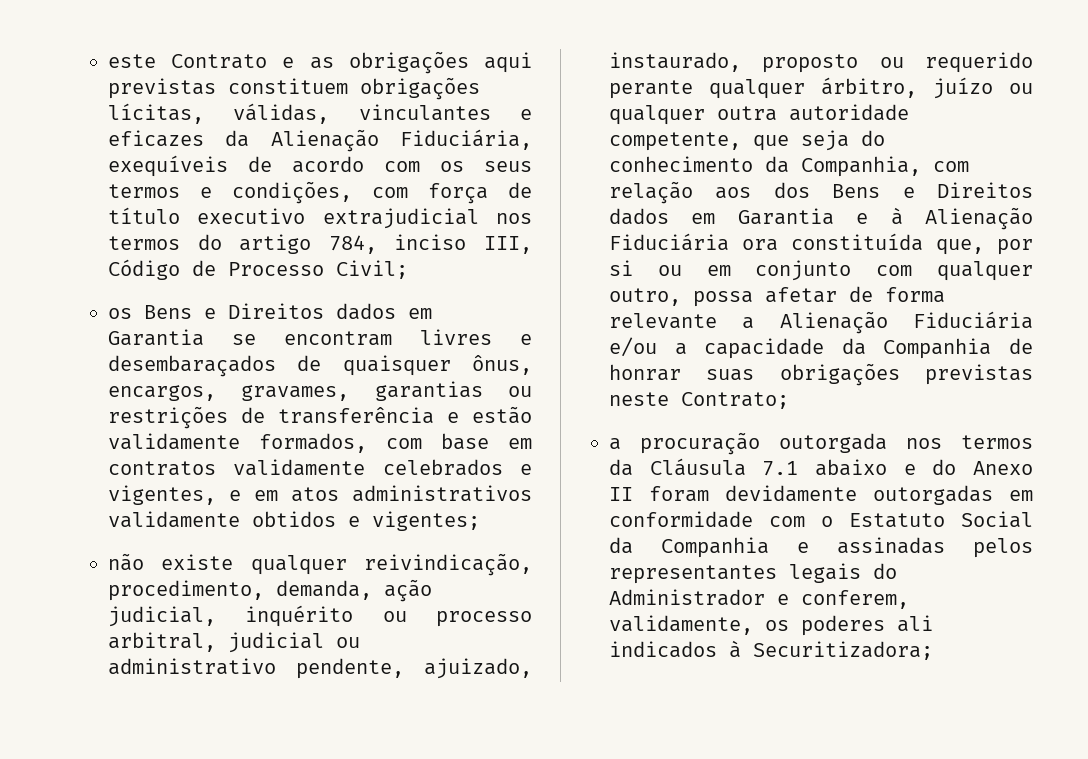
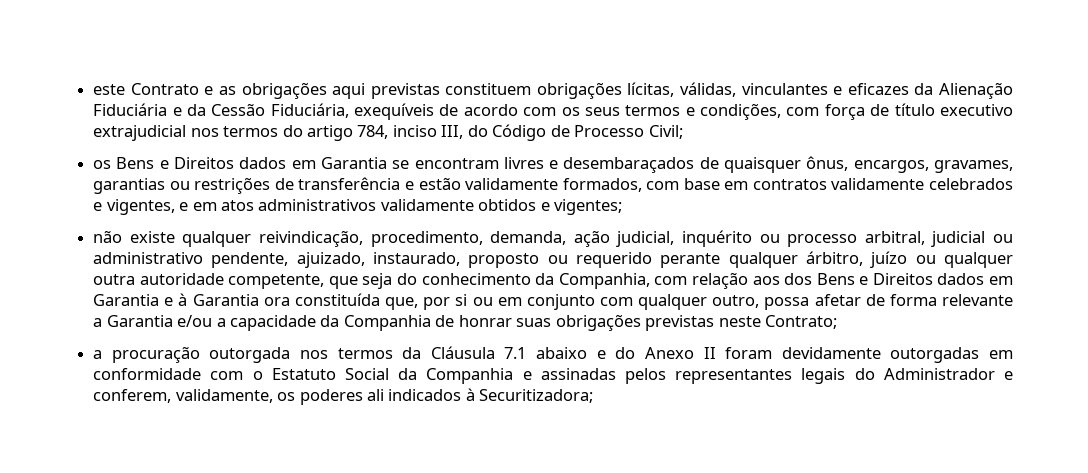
- este Contrato e as obrigações aqui previstas constituem obrigações lícitas, válidas, vinculantes e eficazes da Alienação Fiduciária, exequíveis de acordo com os seus termos e condições, com força de título executivo extrajudicial nos termos do artigo 784, inciso III, Código de Processo Civil;
+ este Contrato e as obrigações aqui previstas constituem obrigações lícitas, válidas, vinculantes e eficazes da Alienação Fiduciária e da Cessão Fiduciária, exequíveis de acordo com os seus termos e condições, com força de título executivo extrajudicial nos termos do artigo 784, inciso III, do Código de Processo Civil;
- não existe qualquer reivindicação, procedimento, demanda, ação judicial, inquérito ou processo arbitral, judicial ou administrativo pendente, ajuizado, instaurado, proposto ou requerido perante qualquer árbitro, juízo ou qualquer outra autoridade competente, que seja do conhecimento da Companhia, com relação aos dos Bens e Direitos dados em Garantia e à Alienação Fiduciária ora constituída que, por si ou em conjunto com qualquer outro, possa afetar de forma relevante a Alienação Fiduciária e/ou a capacidade da Companhia de honrar suas obrigações previstas neste Contrato;
+ não existe qualquer reivindicação, procedimento, demanda, ação judicial, inquérito ou processo arbitral, judicial ou administrativo pendente, ajuizado, instaurado, proposto ou requerido perante qualquer árbitro, juízo ou qualquer outra autoridade competente, que seja do conhecimento da Companhia, com relação aos dos Bens e Direitos dados em Garantia e à Garantia ora constituída que, por si ou em conjunto com qualquer outro, possa afetar de forma relevante a Garantia e/ou a capacidade da Companhia de honrar suas obrigações previstas neste Contrato;

